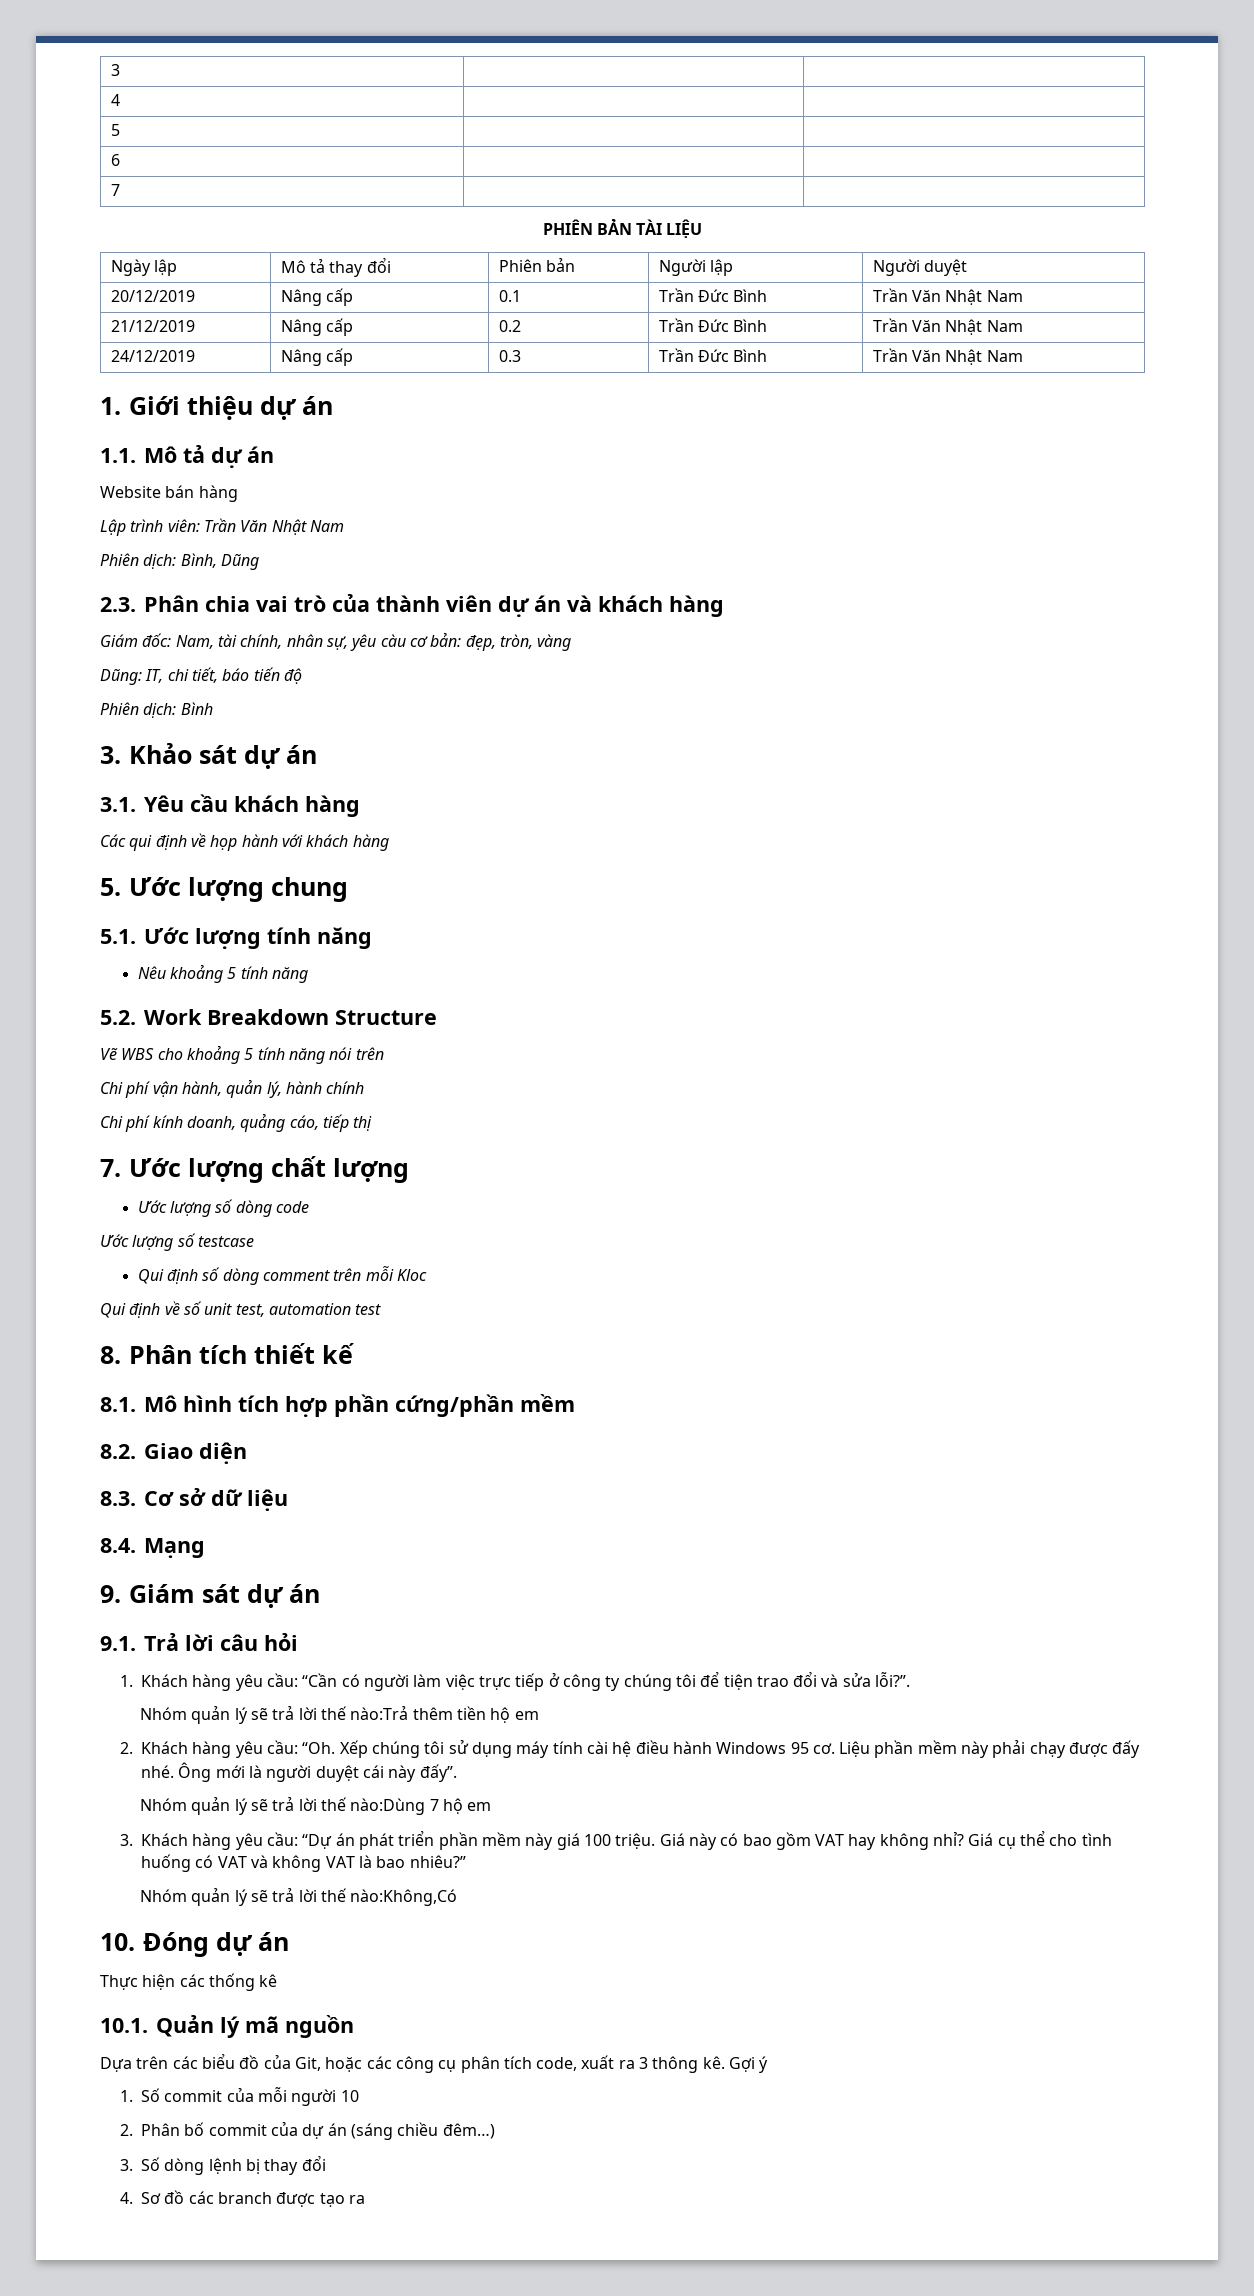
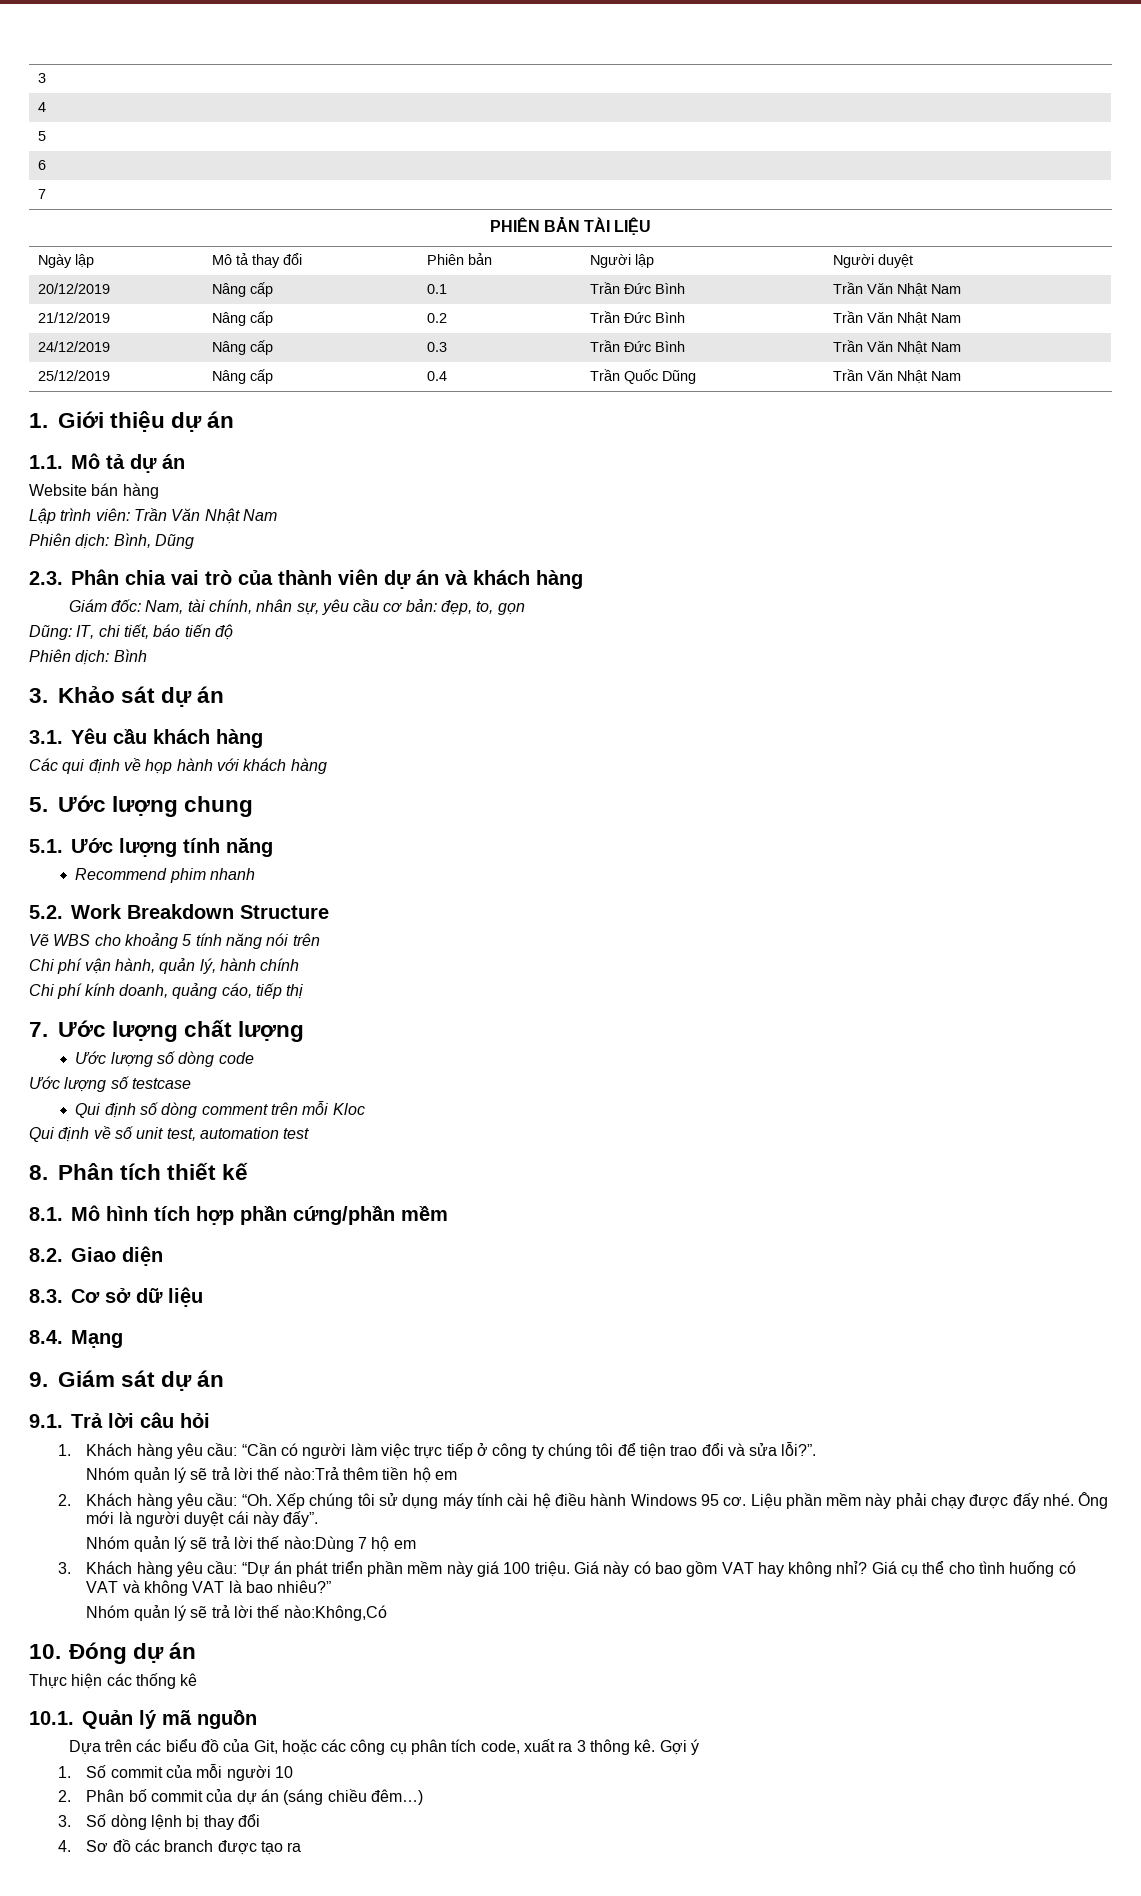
+ 25/12/2019 | Nâng cấp | 0.4 | Trần Quốc Dũng | Trần Văn Nhật Nam
- Giám đốc: Nam, tài chính, nhân sự, yêu càu cơ bản: đẹp, tròn, vàng
+ Giám đốc: Nam, tài chính, nhân sự, yêu cầu cơ bản: đẹp, to, gọn
- Nêu khoảng 5 tính năng
+ Recommend phim nhanh

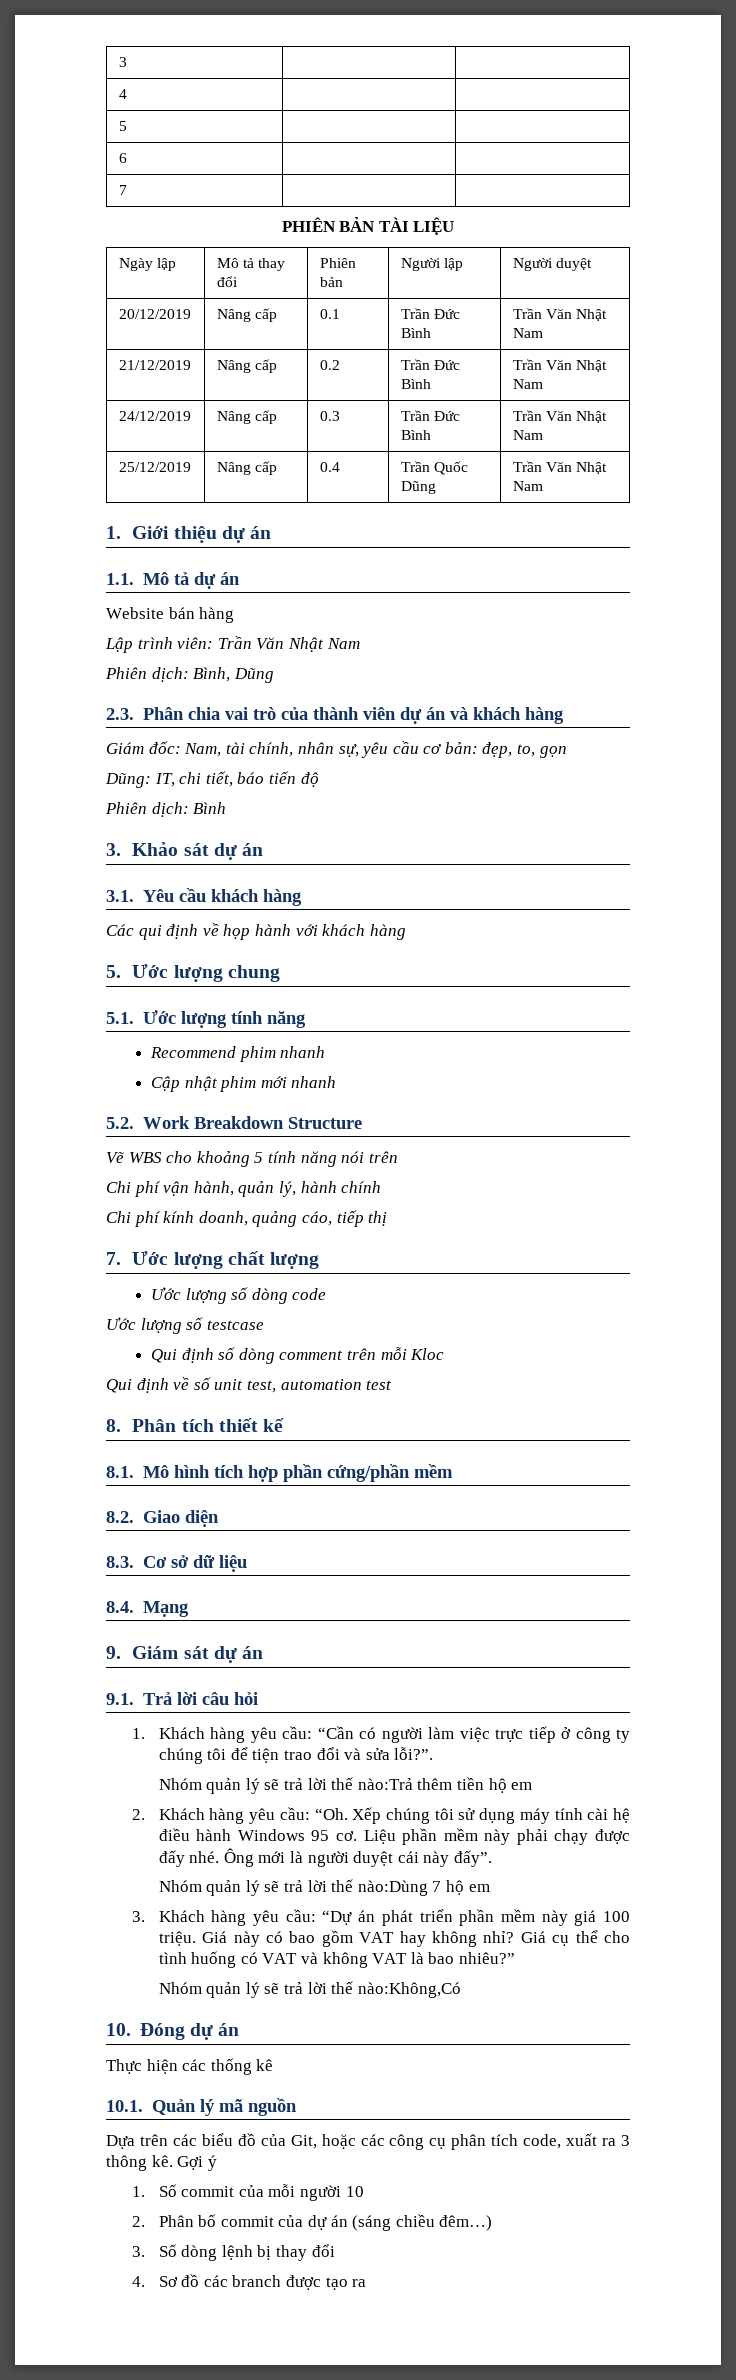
+ Cập nhật phim mới nhanh

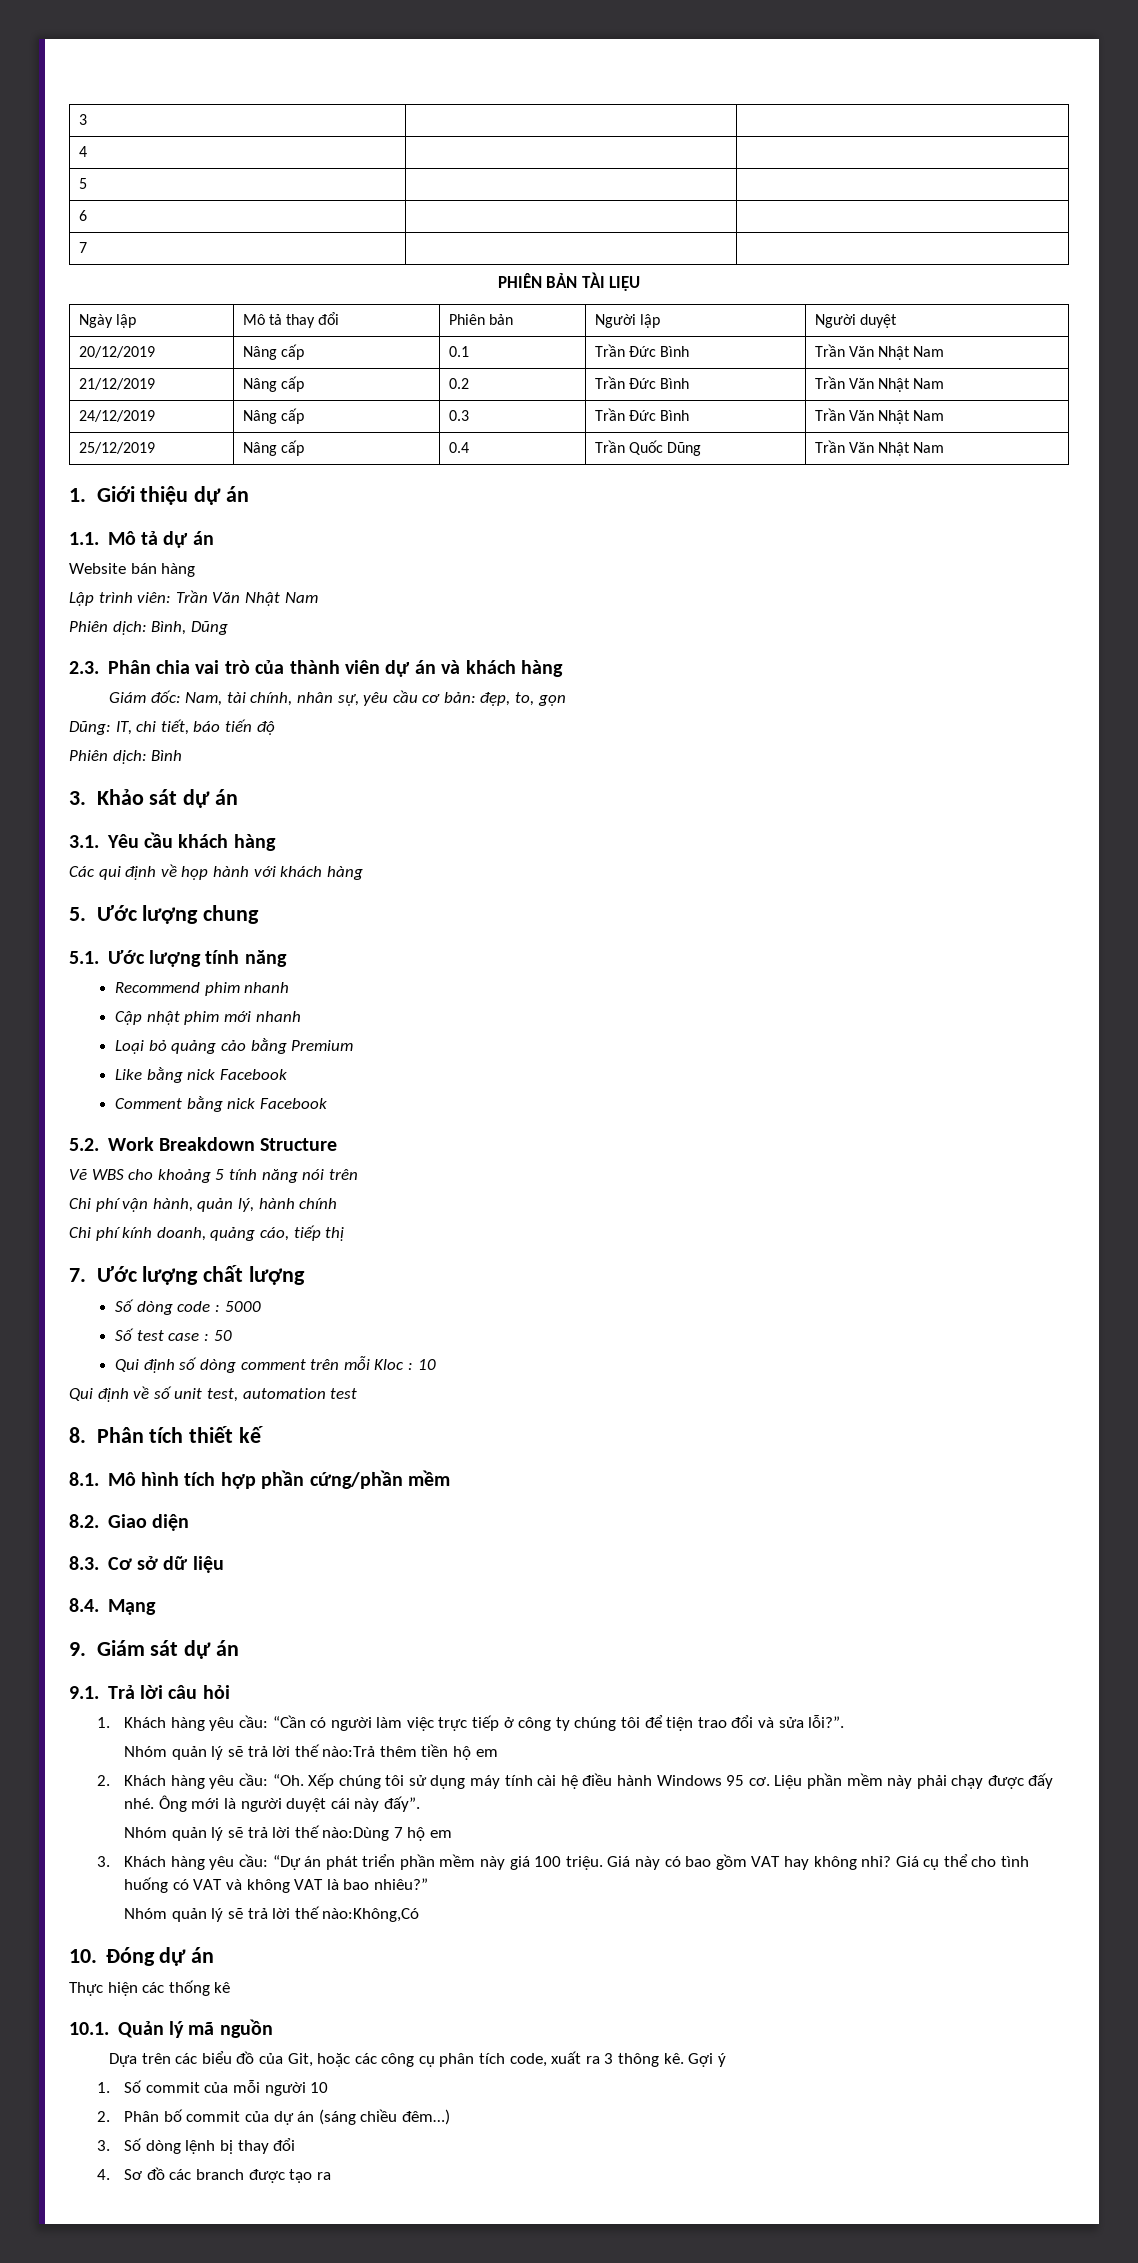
+ Loại bỏ quảng cảo bằng Premium
+ Like bằng nick Facebook
+ Comment bằng nick Facebook
- Ước lượng số dòng code
- Ước lượng số testcase
+ Số dòng code : 5000
+ Số test case : 50
- Qui định số dòng comment trên mỗi Kloc
+ Qui định số dòng comment trên mỗi Kloc : 10

